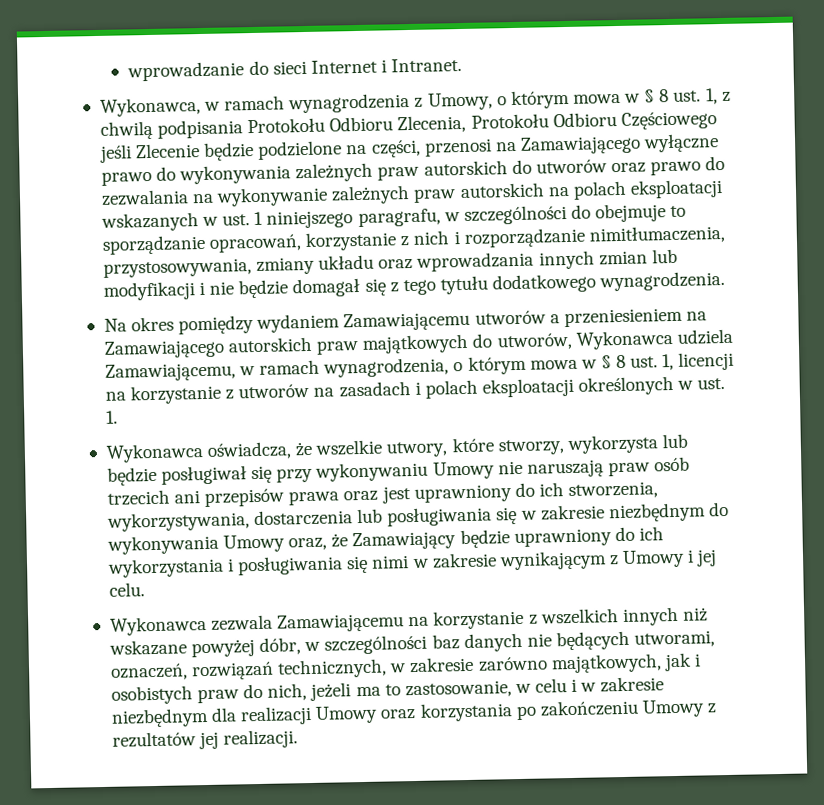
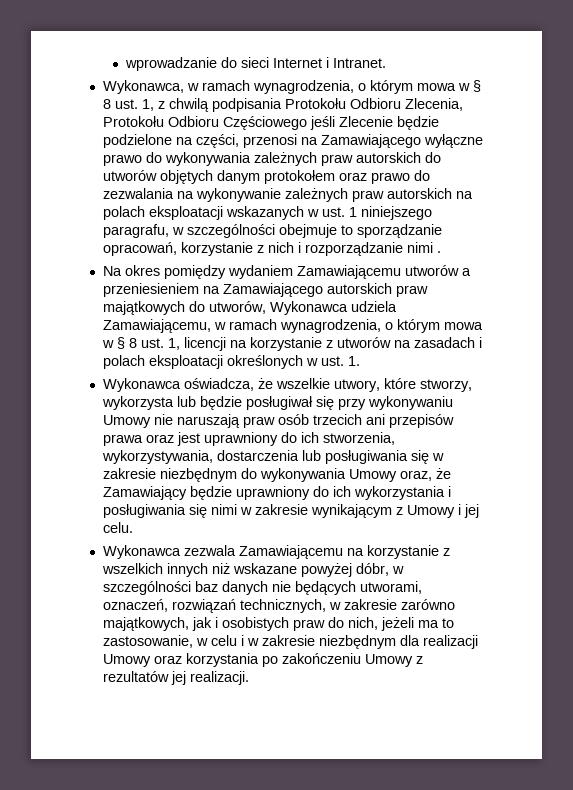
- Wykonawca, w ramach wynagrodzenia z Umowy, o którym mowa w § 8 ust. 1, z chwilą podpisania Protokołu Odbioru Zlecenia, Protokołu Odbioru Częściowego jeśli Zlecenie będzie podzielone na części, przenosi na Zamawiającego wyłączne prawo do wykonywania zależnych praw autorskich do utworów oraz prawo do zezwalania na wykonywanie zależnych praw autorskich na polach eksploatacji wskazanych w ust. 1 niniejszego paragrafu, w szczególności do obejmuje to sporządzanie opracowań, korzystanie z nich i rozporządzanie nimitłumaczenia, przystosowywania, zmiany układu oraz wprowadzania innych zmian lub modyfikacji i nie będzie domagał się z tego tytułu dodatkowego wynagrodzenia.
+ Wykonawca, w ramach wynagrodzenia, o którym mowa w § 8 ust. 1, z chwilą podpisania Protokołu Odbioru Zlecenia, Protokołu Odbioru Częściowego jeśli Zlecenie będzie podzielone na części, przenosi na Zamawiającego wyłączne prawo do wykonywania zależnych praw autorskich do utworów objętych danym protokołem oraz prawo do zezwalania na wykonywanie zależnych praw autorskich na polach eksploatacji wskazanych w ust. 1 niniejszego paragrafu, w szczególności obejmuje to sporządzanie opracowań, korzystanie z nich i rozporządzanie nimi .

